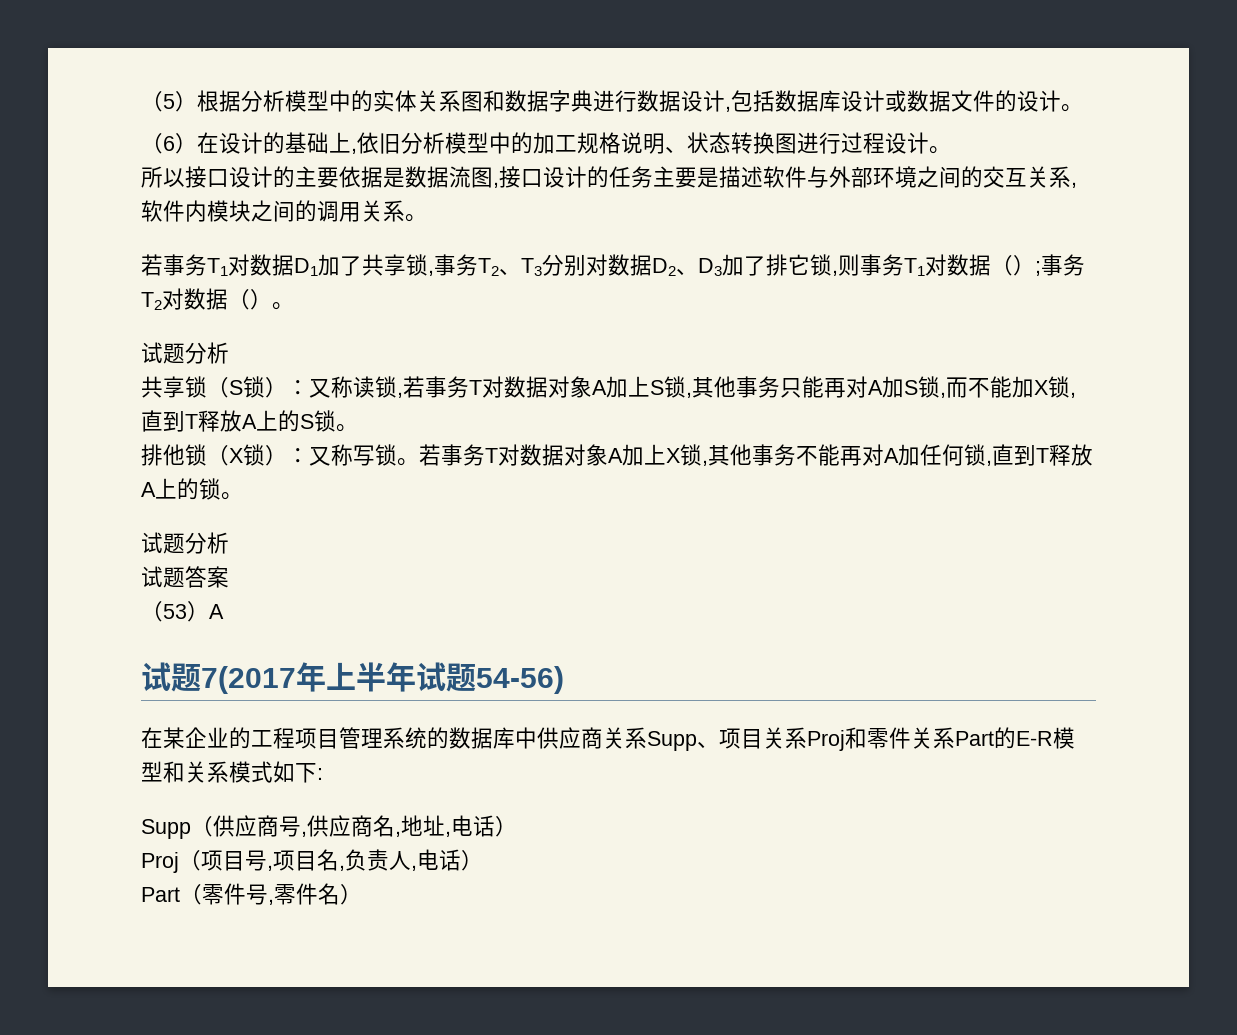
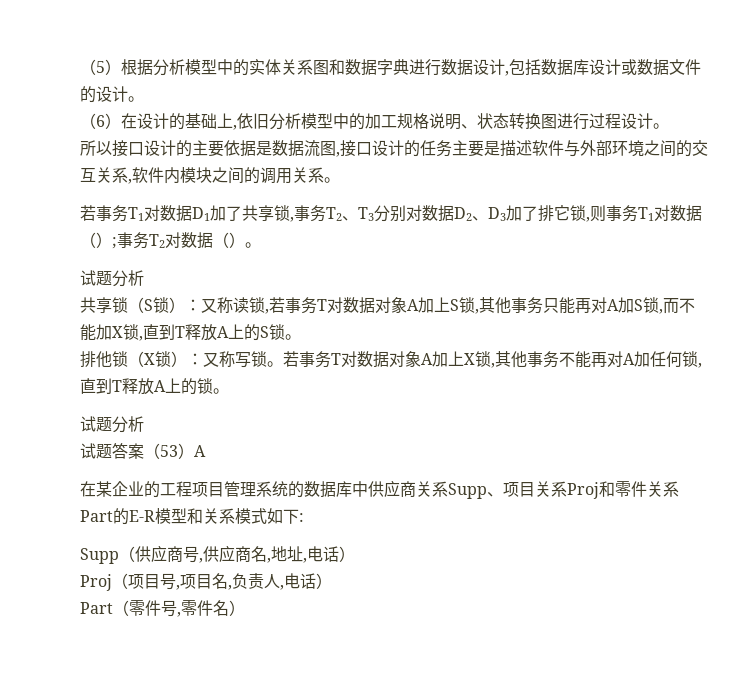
- 试题答案
- （53）A
+ 试题答案（53）A
- 试题7(2017年上半年试题54-56)

